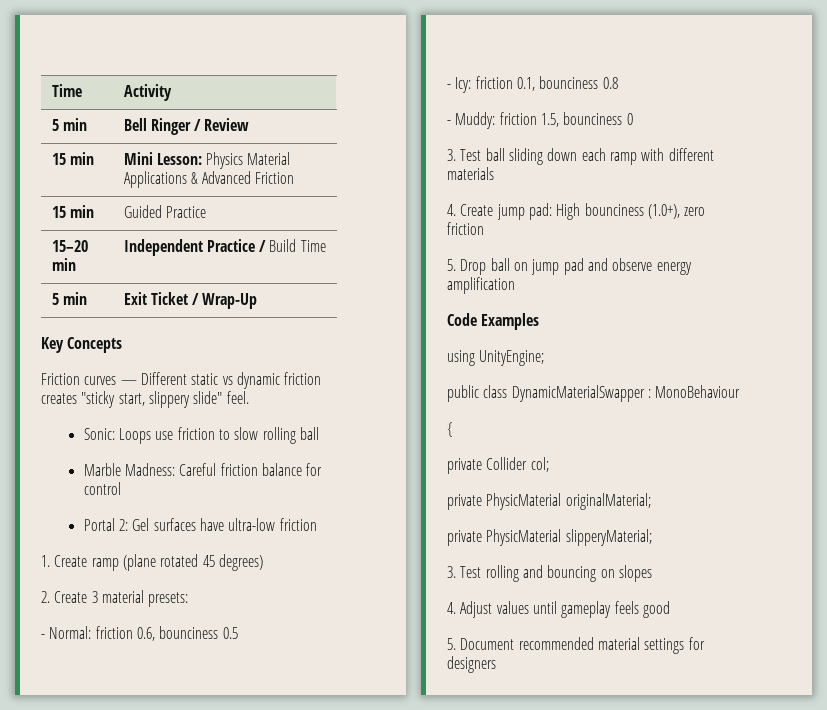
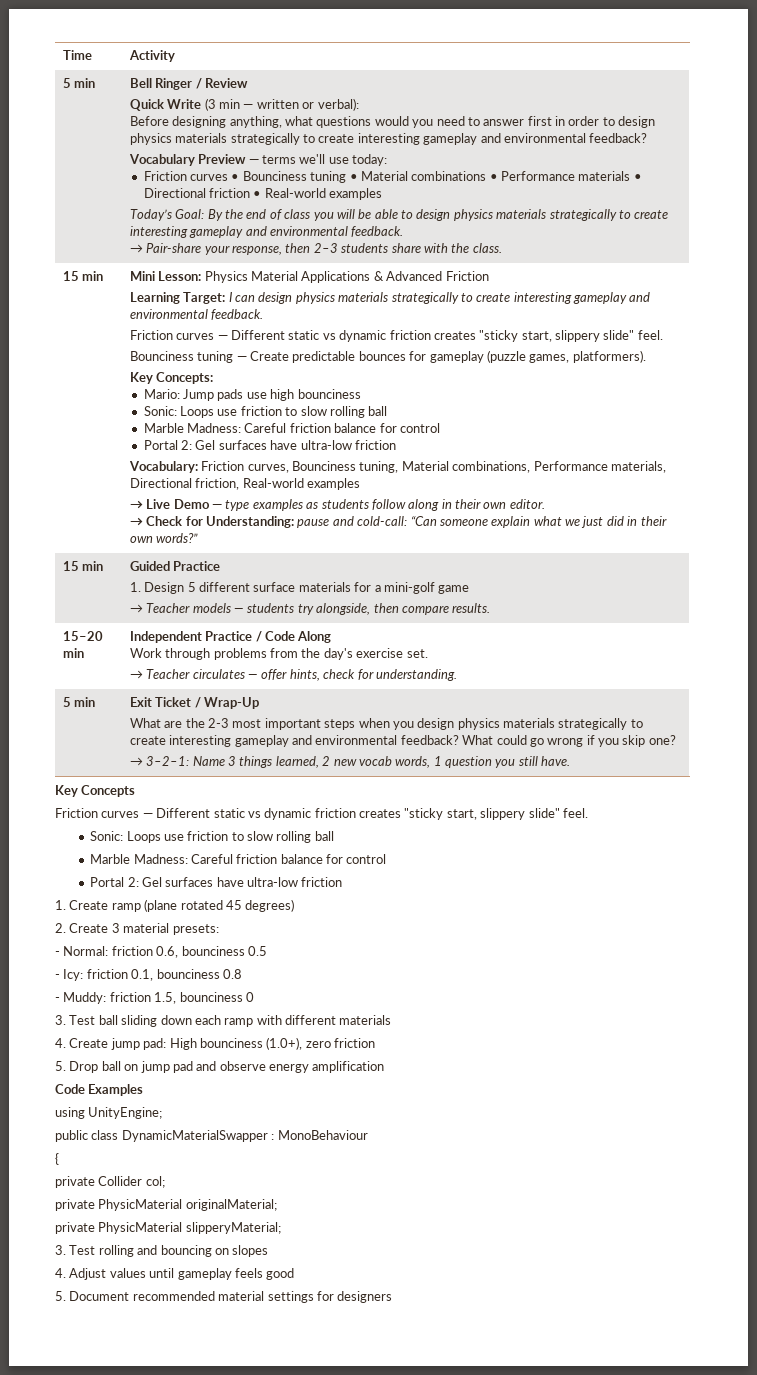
+ Quick Write (3 min — written or verbal):
+ Before designing anything, what questions would you need to answer first in order to design physics materials strategically to create interesting gameplay and environmental feedback?
+ Vocabulary Preview — terms we'll use today:
+ Friction curves • Bounciness tuning • Material combinations • Performance materials • Directional friction • Real-world examples
+ Today’s Goal: By the end of class you will be able to design physics materials strategically to create interesting gameplay and environmental feedback.
+ → Pair-share your response, then 2–3 students share with the class.
+ Learning Target: I can design physics materials strategically to create interesting gameplay and environmental feedback.
+ Friction curves — Different static vs dynamic friction creates "sticky start, slippery slide" feel.
+ Bounciness tuning — Create predictable bounces for gameplay (puzzle games, platformers).
+ Key Concepts:
+ Mario: Jump pads use high bounciness
+ Sonic: Loops use friction to slow rolling ball
+ Marble Madness: Careful friction balance for control
+ Portal 2: Gel surfaces have ultra-low friction
+ Vocabulary: Friction curves, Bounciness tuning, Material combinations, Performance materials, Directional friction, Real-world examples
+ → Live Demo — type examples as students follow along in their own editor.
+ → Check for Understanding: pause and cold-call: “Can someone explain what we just did in their own words?”
  15 min | Guided Practice
+ 1. Design 5 different surface materials for a mini-golf game
+ → Teacher models — students try alongside, then compare results.
- 15–20 min | Independent Practice / Build Time
+ 15–20 min | Independent Practice / Code Along
+ Work through problems from the day's exercise set.
+ → Teacher circulates — offer hints, check for understanding.
+ What are the 2-3 most important steps when you design physics materials strategically to create interesting gameplay and environmental feedback? What could go wrong if you skip one?
+ → 3–2–1: Name 3 things learned, 2 new vocab words, 1 question you still have.

